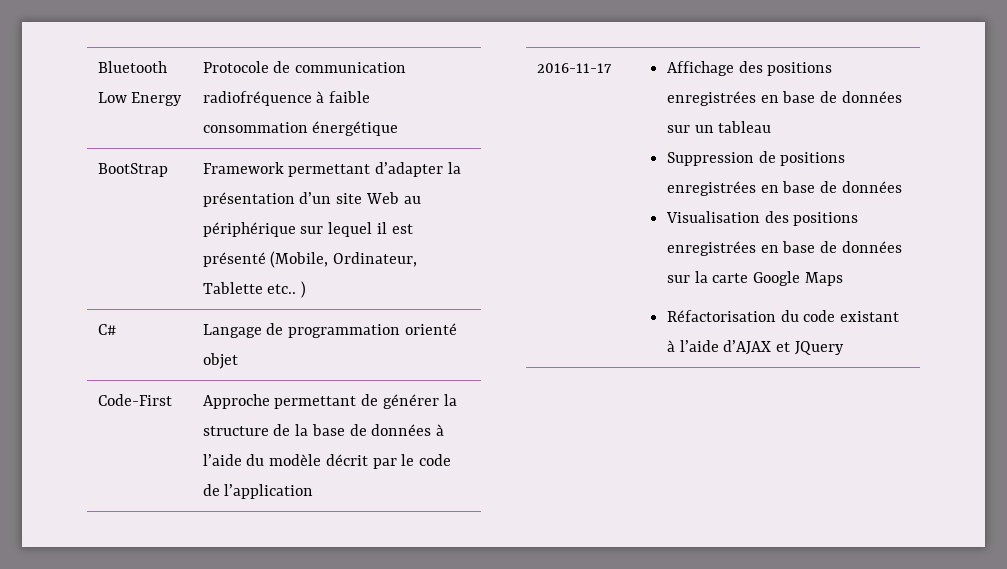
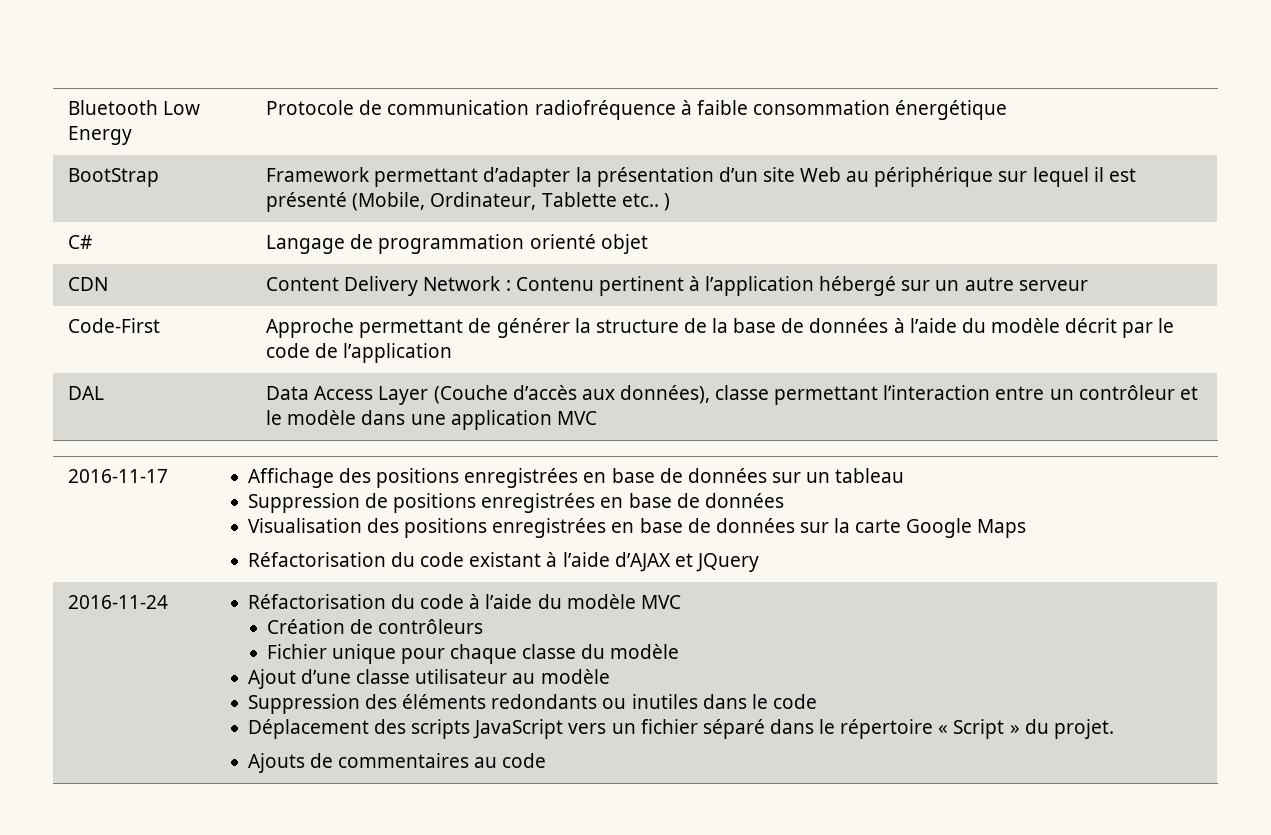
+ CDN | Content Delivery Network : Contenu pertinent à l’application hébergé sur un autre serveur
+ DAL | Data Access Layer (Couche d’accès aux données), classe permettant l’interaction entre un contrôleur et le modèle dans une application MVC
+ 2016-11-24 | Réfactorisation du code à l’aide du modèle MVC
+ Création de contrôleurs
+ Fichier unique pour chaque classe du modèle
+ Ajout d’une classe utilisateur au modèle
+ Suppression des éléments redondants ou inutiles dans le code
+ Déplacement des scripts JavaScript vers un fichier séparé dans le répertoire « Script » du projet.
+ Ajouts de commentaires au code

